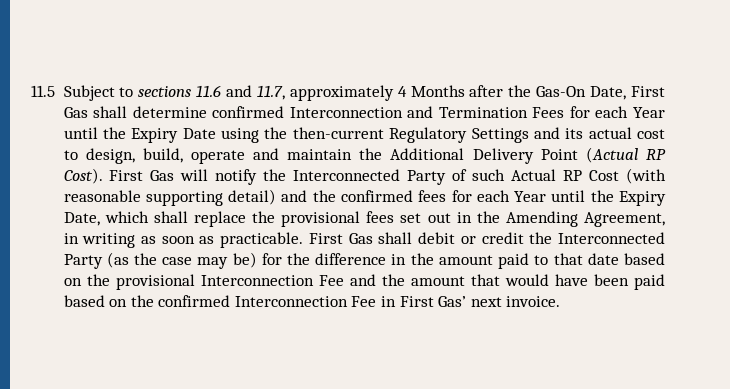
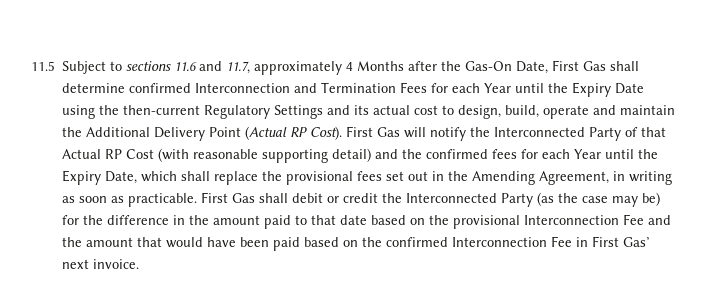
- First Gas will notify the Interconnected Party of such Actual RP Cost (with reasonable supporting detail) and the confirmed fees for each Year until the Expiry Date, which shall replace the provisional fees set out in the Amending Agreement, in writing as soon as practicable.
+ First Gas will notify the Interconnected Party of that Actual RP Cost (with reasonable supporting detail) and the confirmed fees for each Year until the Expiry Date, which shall replace the provisional fees set out in the Amending Agreement, in writing as soon as practicable.

